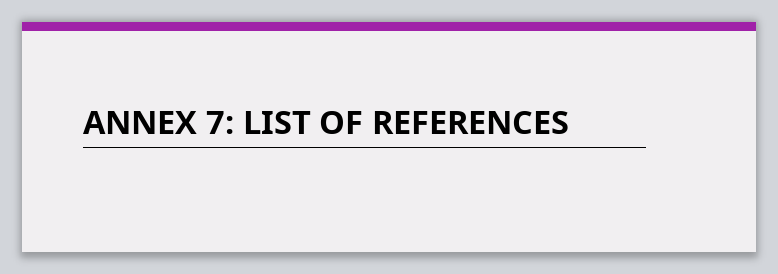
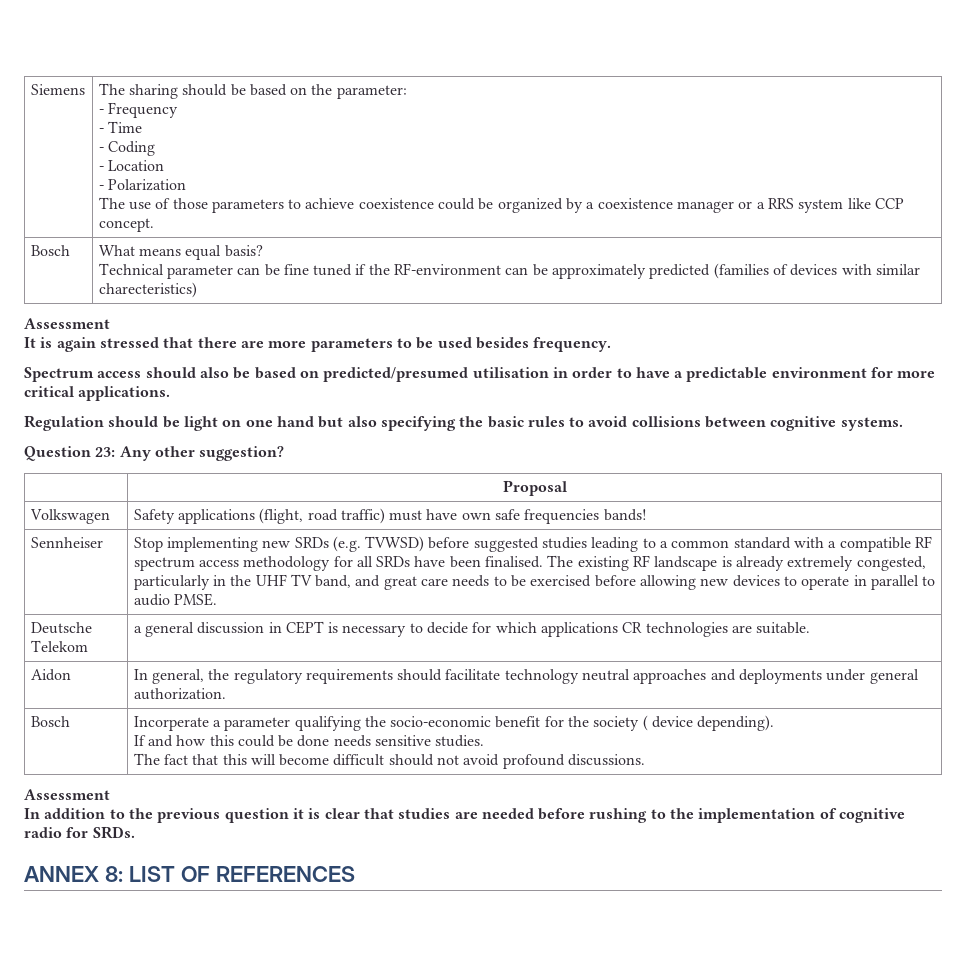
- ANNEX 7: LIST OF REFERENCES
+ Siemens | The sharing should be based on the parameter:
+ - Frequency
+ - Time
+ - Coding
+ - Location
+ - Polarization
+ The use of those parameters to achieve coexistence could be organized by a coexistence manager or a RRS system like CCP concept.
+ Bosch | What means equal basis?
+ Technical parameter can be fine tuned if the RF-environment can be approximately predicted (families of devices with similar charecteristics)
+ Assessment
+ It is again stressed that there are more parameters to be used besides frequency.
+ Spectrum access should also be based on predicted/presumed utilisation in order to have a predictable environment for more critical applications.
+ Regulation should be light on one hand but also specifying the basic rules to avoid collisions between cognitive systems.
+ Question 23: Any other suggestion?
+ | Proposal
+ Volkswagen | Safety applications (flight, road traffic) must have own safe frequencies bands!
+ Sennheiser | Stop implementing new SRDs (e.g. TVWSD) before suggested studies leading to a common standard with a compatible RF spectrum access methodology for all SRDs have been finalised. The existing RF landscape is already extremely congested, particularly in the UHF TV band, and great care needs to be exercised before allowing new devices to operate in parallel to audio PMSE.
+ Deutsche Telekom | a general discussion in CEPT is necessary to decide for which applications CR technologies are suitable.
+ Aidon | In general, the regulatory requirements should facilitate technology neutral approaches and deployments under general authorization.
+ Bosch | Incorperate a parameter qualifying the socio-economic benefit for the society ( device depending).
+ If and how this could be done needs sensitive studies.
+ The fact that this will become difficult should not avoid profound discussions.
+ Assessment
+ In addition to the previous question it is clear that studies are needed before rushing to the implementation of cognitive radio for SRDs.
+ ANNEX 8: LIST OF REFERENCES

